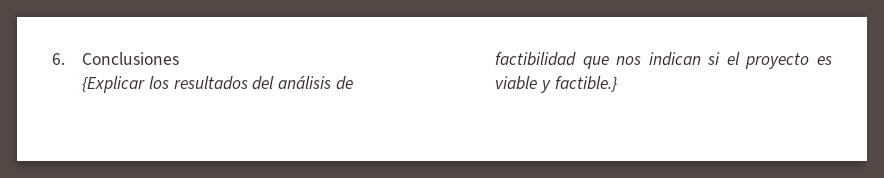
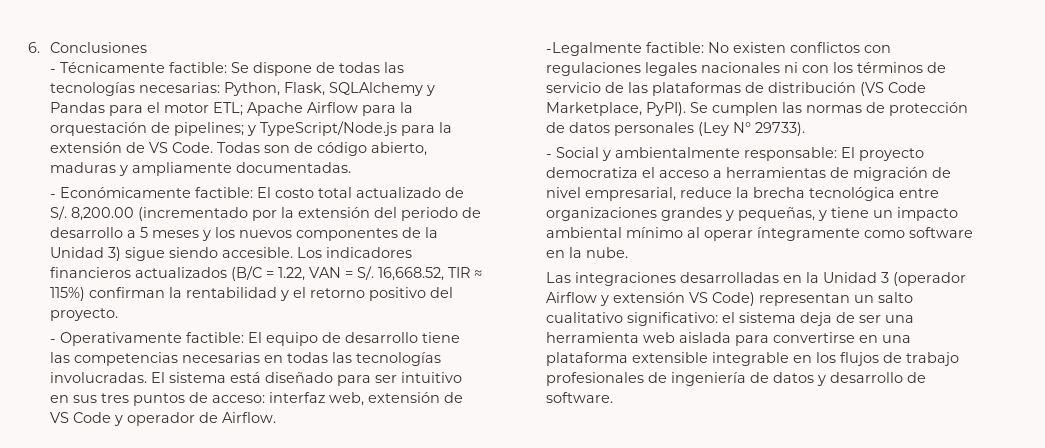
- {Explicar los resultados del análisis de factibilidad que nos indican si el proyecto es viable y factible.}
+ - Técnicamente factible: Se dispone de todas las tecnologías necesarias: Python, Flask, SQLAlchemy y Pandas para el motor ETL; Apache Airflow para la orquestación de pipelines; y TypeScript/Node.js para la extensión de VS Code. Todas son de código abierto, maduras y ampliamente documentadas.
+ - Económicamente factible: El costo total actualizado de S/. 8,200.00 (incrementado por la extensión del periodo de desarrollo a 5 meses y los nuevos componentes de la Unidad 3) sigue siendo accesible. Los indicadores financieros actualizados (B/C = 1.22, VAN = S/. 16,668.52, TIR ≈ 115%) confirman la rentabilidad y el retorno positivo del proyecto.
+ - Operativamente factible: El equipo de desarrollo tiene las competencias necesarias en todas las tecnologías involucradas. El sistema está diseñado para ser intuitivo en sus tres puntos de acceso: interfaz web, extensión de VS Code y operador de Airflow.
+ -Legalmente factible: No existen conflictos con regulaciones legales nacionales ni con los términos de servicio de las plataformas de distribución (VS Code Marketplace, PyPI). Se cumplen las normas de protección de datos personales (Ley N° 29733).
+ - Social y ambientalmente responsable: El proyecto democratiza el acceso a herramientas de migración de nivel empresarial, reduce la brecha tecnológica entre organizaciones grandes y pequeñas, y tiene un impacto ambiental mínimo al operar íntegramente como software en la nube.
+ Las integraciones desarrolladas en la Unidad 3 (operador Airflow y extensión VS Code) representan un salto cualitativo significativo: el sistema deja de ser una herramienta web aislada para convertirse en una plataforma extensible integrable en los flujos de trabajo profesionales de ingeniería de datos y desarrollo de software.

